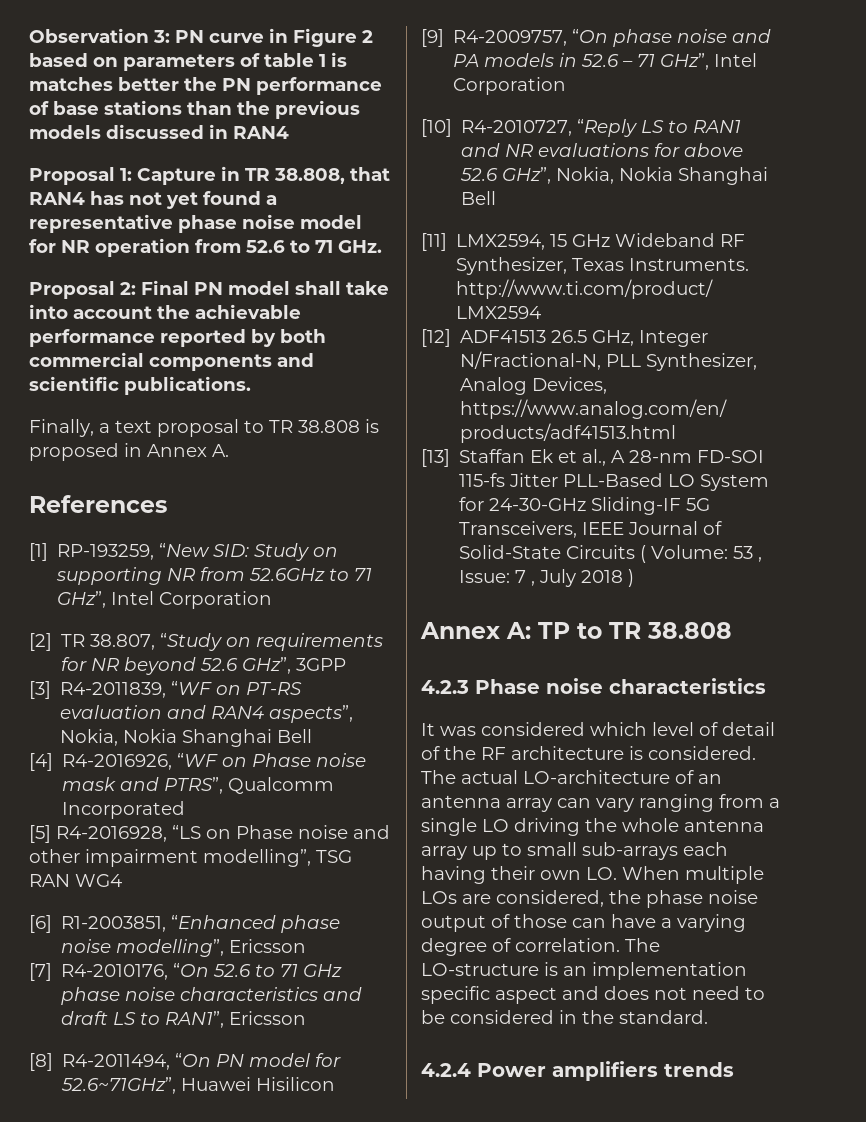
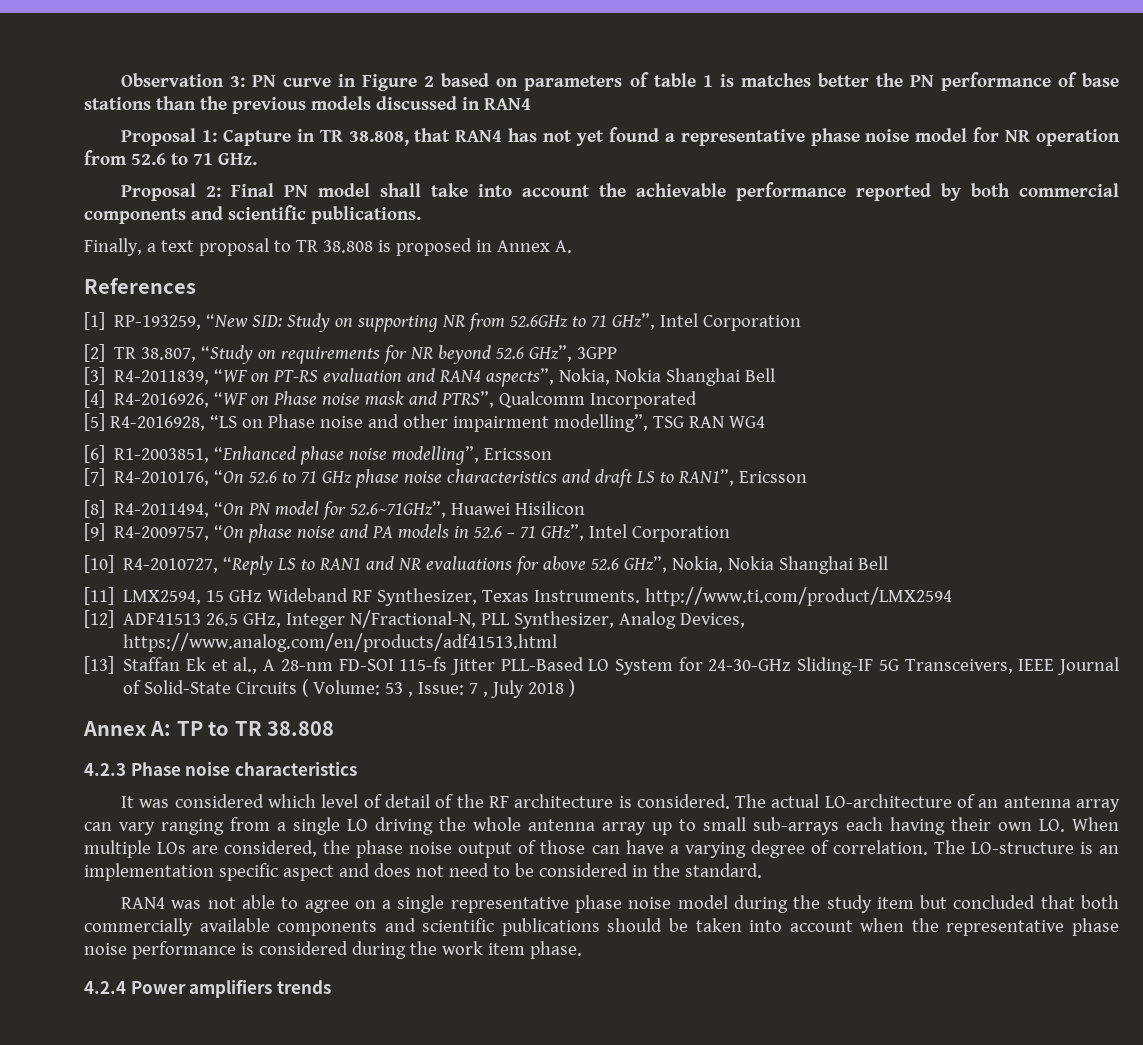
+ RAN4 was not able to agree on a single representative phase noise model during the study item but concluded that both commercially available components and scientific publications should be taken into account when the representative phase noise performance is considered during the work item phase.

